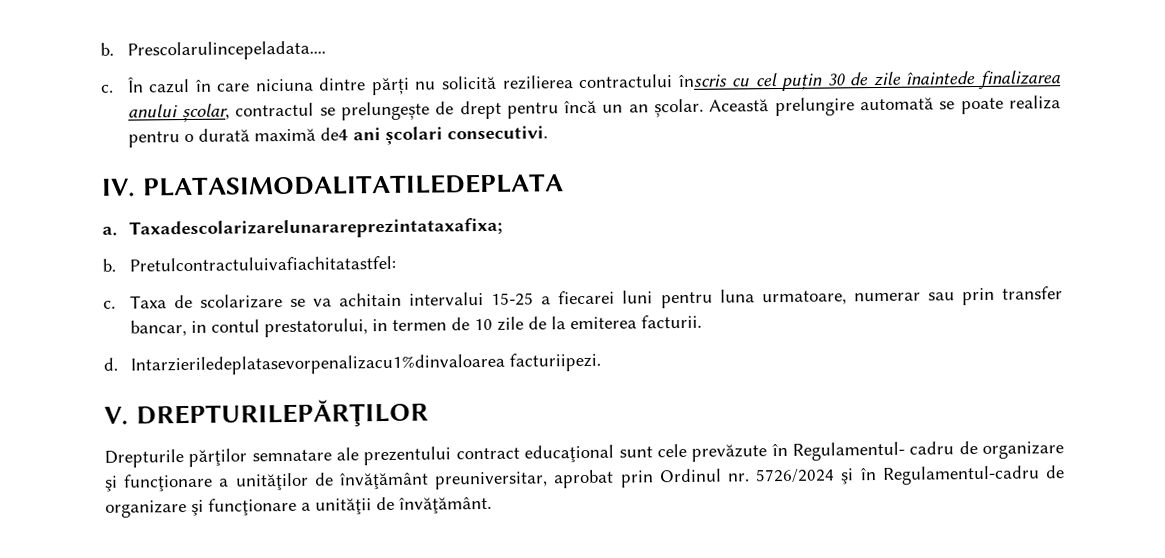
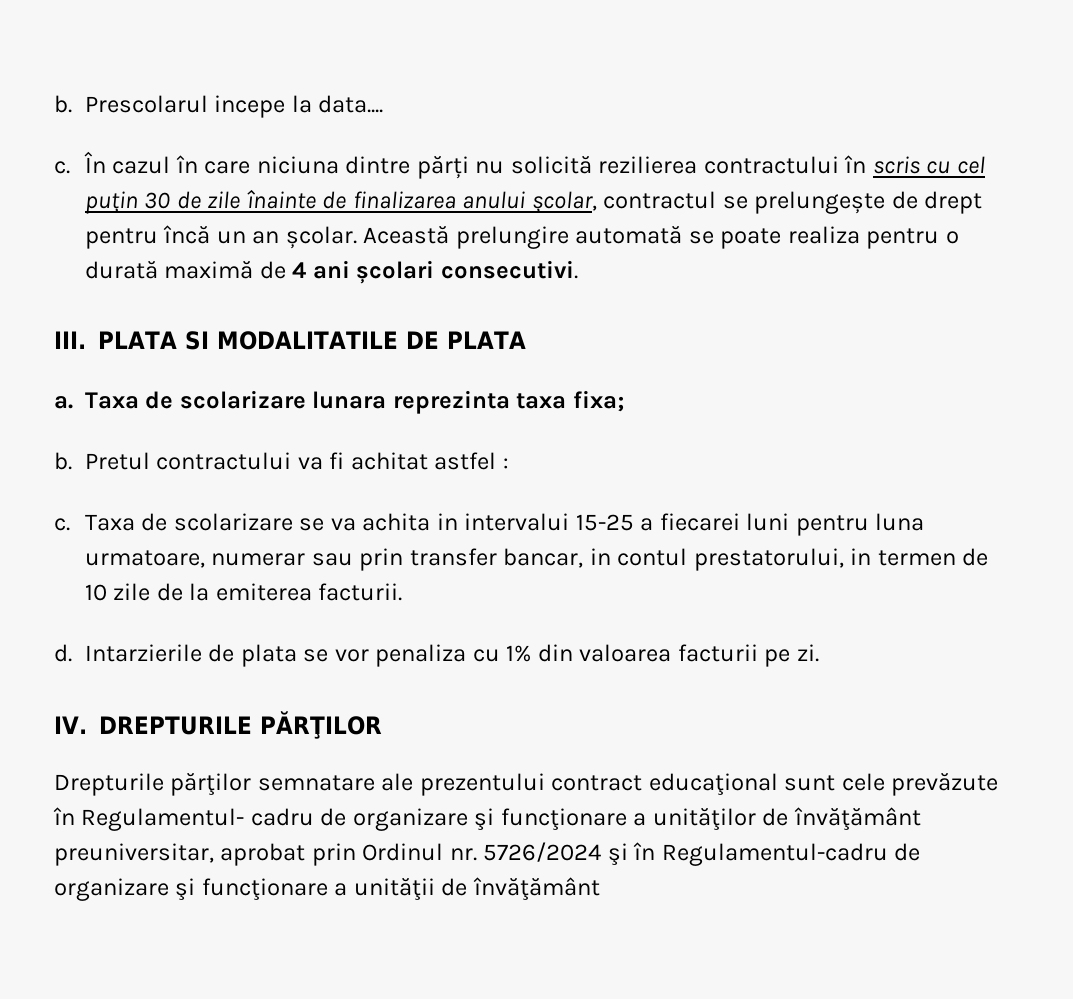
- b. Prescolarulincepeladata....
+ b. Prescolarul incepe la data....
- În cazul în care niciuna dintre părți nu solicită rezilierea contractului înscris cu cel puțin 30 de zile înaintede finalizarea anului școlar, contractul se prelungește de drept pentru încă un an școlar.
+ În cazul în care niciuna dintre părți nu solicită rezilierea contractului în scris cu cel puțin 30 de zile înainte de finalizarea anului școlar, contractul se prelungește de drept pentru încă un an școlar.
- Această prelungire automată se poate realiza pentru o durată maximă de4 ani școlari consecutivi.
+ Această prelungire automată se poate realiza pentru o durată maximă de 4 ani școlari consecutivi.
- IV. PLATASIMODALITATILEDEPLATA
- a. Taxadescolarizarelunarareprezintataxafixa;
- b. Pretulcontractuluivafiachitatastfel:
+ III. PLATA SI MODALITATILE DE PLATA
+ a. Taxa de scolarizare lunara reprezinta taxa fixa;
+ b. Pretul contractului va fi achitat astfel :
- Taxa de scolarizare se va achitain intervalui 15-25 a fiecarei luni pentru luna urmatoare, numerar sau prin transfer bancar, in contul prestatorului, in termen de 10 zile de la emiterea facturii.
+ Taxa de scolarizare se va achita in intervalui 15-25 a fiecarei luni pentru luna urmatoare, numerar sau prin transfer bancar, in contul prestatorului, in termen de 10 zile de la emiterea facturii.
- Intarzieriledeplatasevorpenalizacu1%dinvaloarea facturiipezi.
- V. DREPTURILEPĂRŢILOR
+ Intarzierile de plata se vor penaliza cu 1% din valoarea facturii pe zi.
+ IV. DREPTURILE PĂRŢILOR
- Drepturile părţilor semnatare ale prezentului contract educaţional sunt cele prevăzute în Regulamentul- cadru de organizare şi funcţionare a unităţilor de învăţământ preuniversitar, aprobat prin Ordinul nr. 5726/2024 şi în Regulamentul-cadru de organizare şi funcţionare a unităţii de învăţământ.
+ Drepturile părţilor semnatare ale prezentului contract educaţional sunt cele prevăzute în Regulamentul- cadru de organizare şi funcţionare a unităţilor de învăţământ preuniversitar, aprobat prin Ordinul nr. 5726/2024 şi în Regulamentul-cadru de organizare şi funcţionare a unităţii de învăţământ

